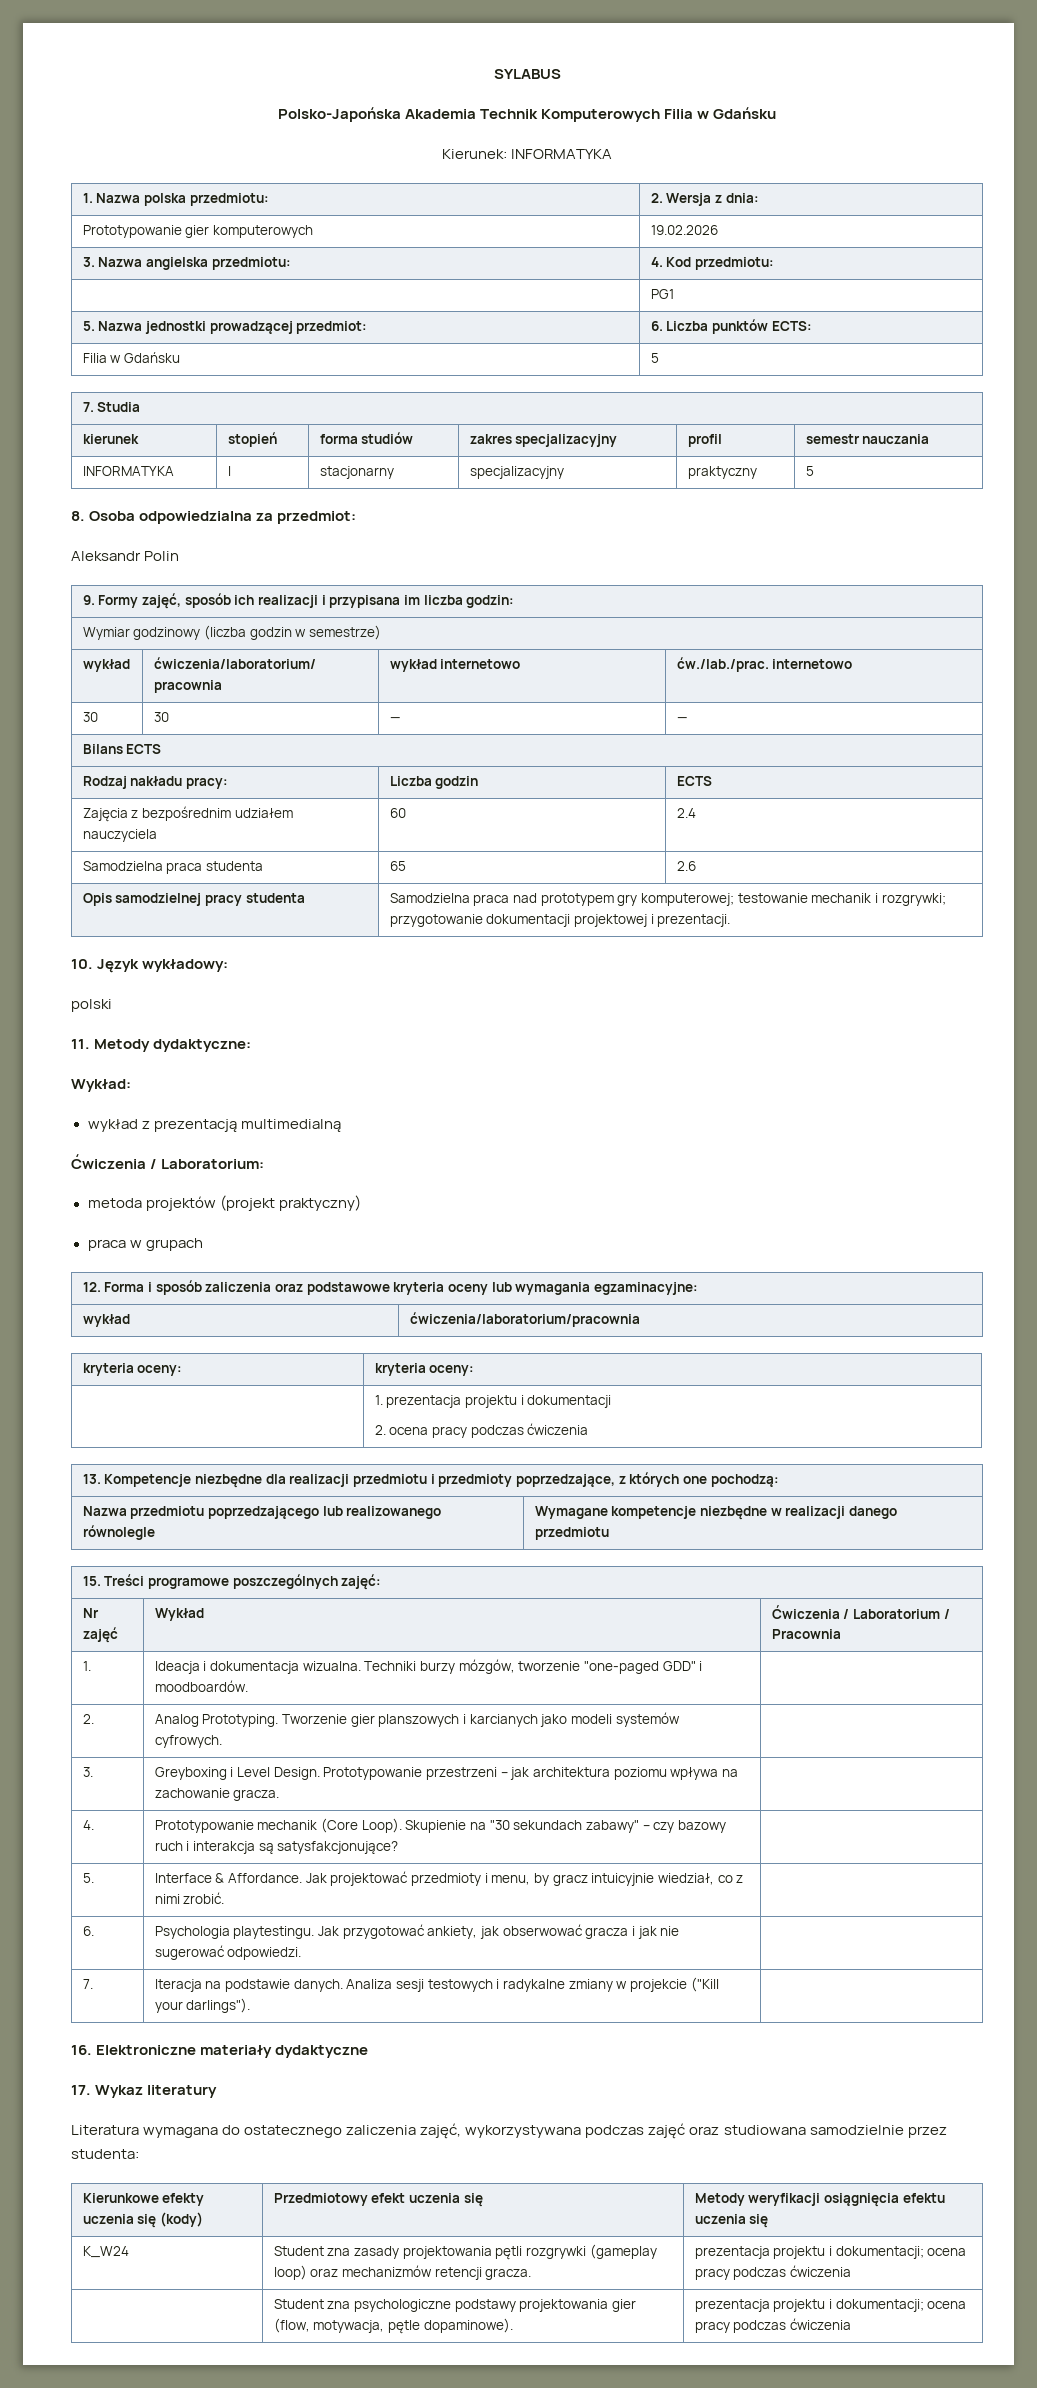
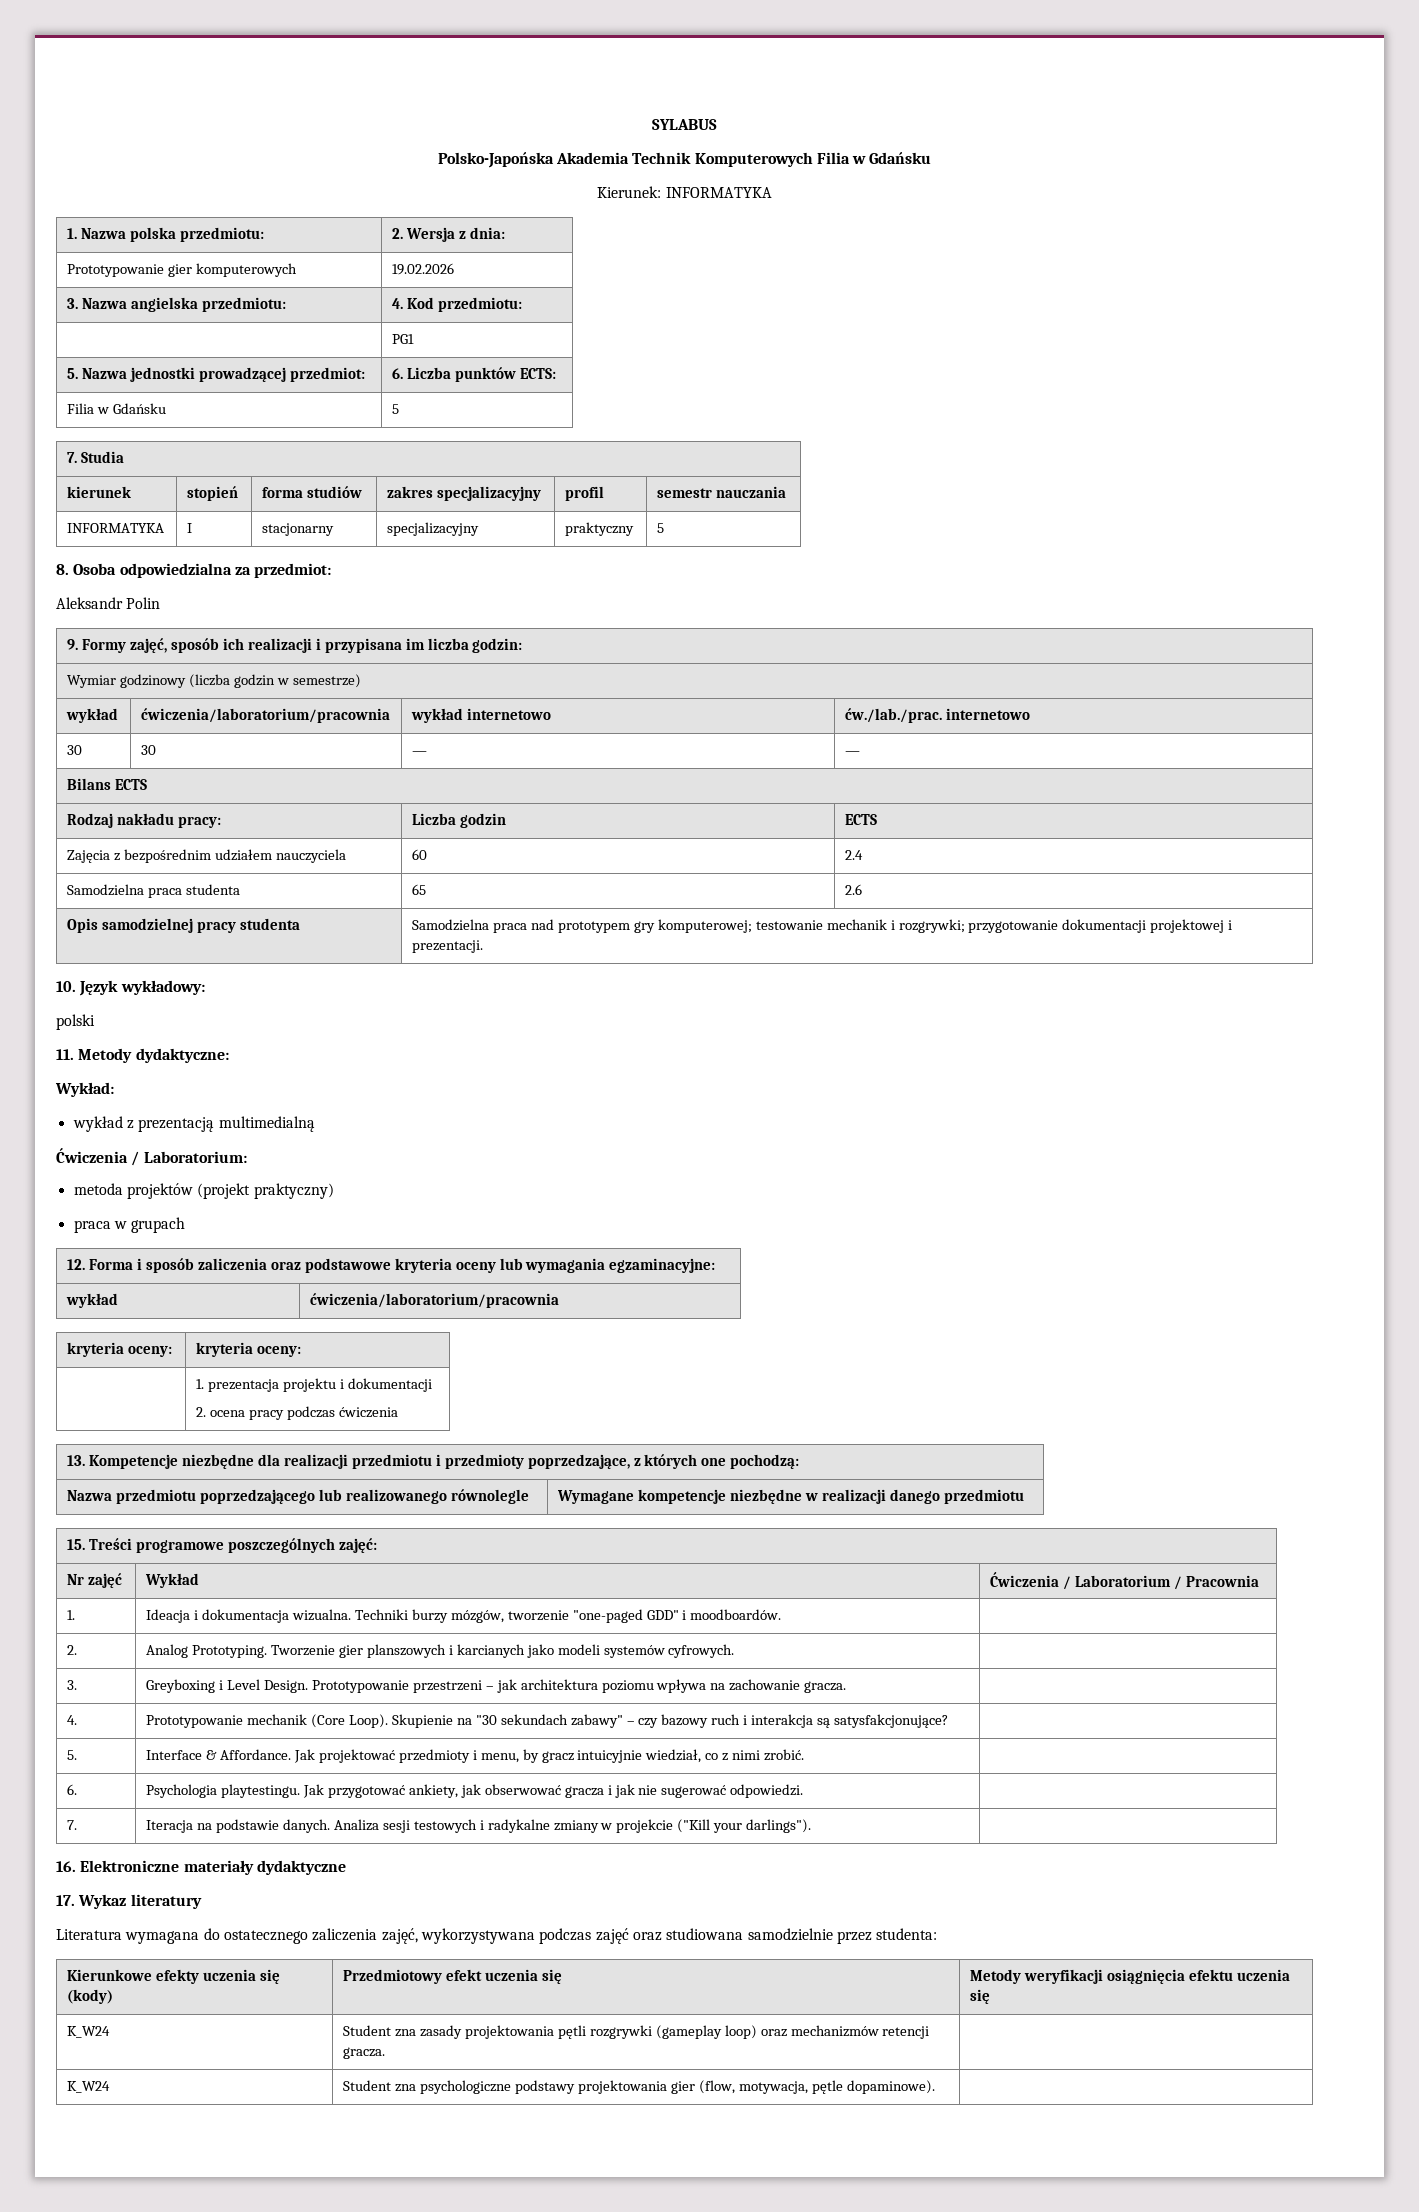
- K_W24 | Student zna zasady projektowania pętli rozgrywki (gameplay loop) oraz mechanizmów retencji gracza. | prezentacja projektu i dokumentacji; ocena pracy podczas ćwiczenia
- | Student zna psychologiczne podstawy projektowania gier (flow, motywacja, pętle dopaminowe). | prezentacja projektu i dokumentacji; ocena pracy podczas ćwiczenia
+ K_W24 | Student zna zasady projektowania pętli rozgrywki (gameplay loop) oraz mechanizmów retencji gracza. |
+ K_W24 | Student zna psychologiczne podstawy projektowania gier (flow, motywacja, pętle dopaminowe). |

